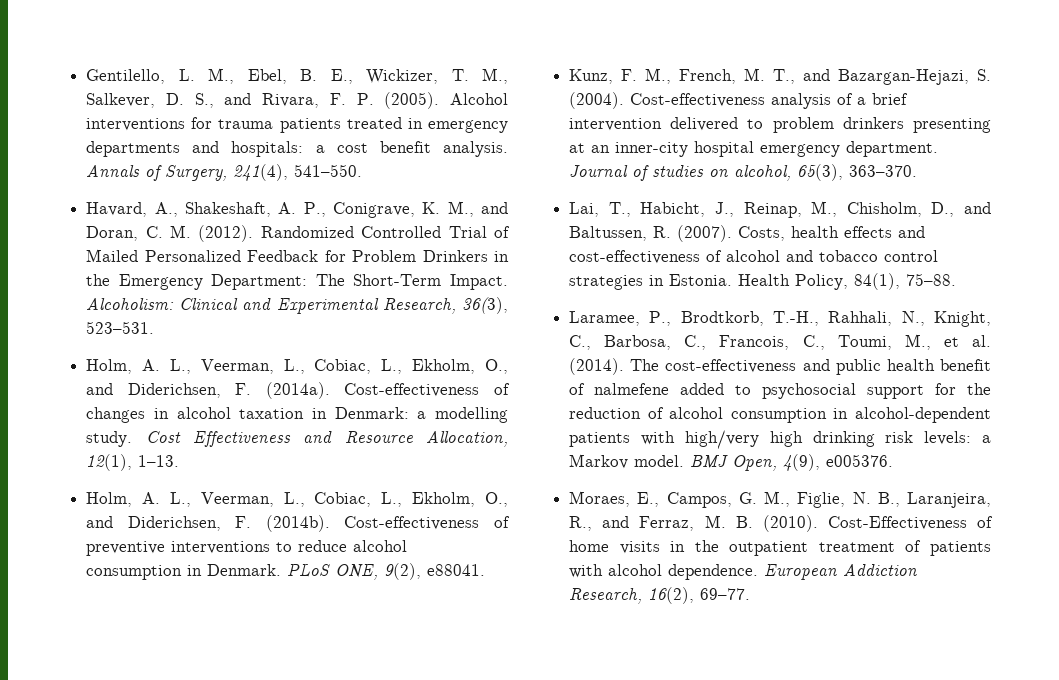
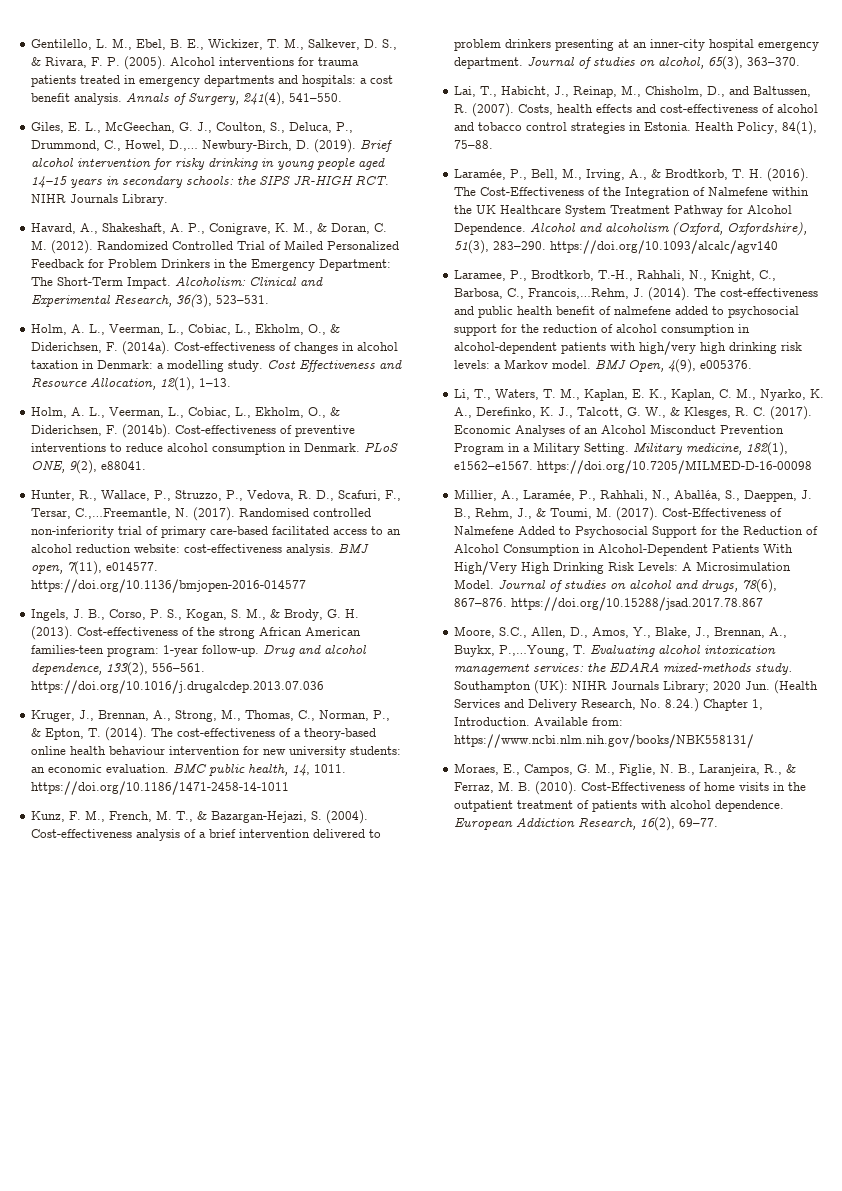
- Gentilello, L. M., Ebel, B. E., Wickizer, T. M., Salkever, D. S., and Rivara, F. P. (2005).
+ Gentilello, L. M., Ebel, B. E., Wickizer, T. M., Salkever, D. S., & Rivara, F. P. (2005).
+ Giles, E. L., McGeechan, G. J., Coulton, S., Deluca, P., Drummond, C., Howel, D.,… Newbury-Birch, D. (2019). Brief alcohol intervention for risky drinking in young people aged 14–15 years in secondary schools: the SIPS JR-HIGH RCT. NIHR Journals Library.
- Havard, A., Shakeshaft, A. P., Conigrave, K. M., and Doran, C. M. (2012).
+ Havard, A., Shakeshaft, A. P., Conigrave, K. M., & Doran, C. M. (2012).
- Holm, A. L., Veerman, L., Cobiac, L., Ekholm, O., and Diderichsen, F. (2014a).
+ Holm, A. L., Veerman, L., Cobiac, L., Ekholm, O., & Diderichsen, F. (2014a).
- Holm, A. L., Veerman, L., Cobiac, L., Ekholm, O., and Diderichsen, F. (2014b).
+ Holm, A. L., Veerman, L., Cobiac, L., Ekholm, O., & Diderichsen, F. (2014b).
+ Hunter, R., Wallace, P., Struzzo, P., Vedova, R. D., Scafuri, F., Tersar, C.,…Freemantle, N. (2017). Randomised controlled non-inferiority trial of primary care-based facilitated access to an alcohol reduction website: cost-effectiveness analysis. BMJ open, 7(11), e014577. https://doi.org/10.1136/bmjopen-2016-014577
+ Ingels, J. B., Corso, P. S., Kogan, S. M., & Brody, G. H. (2013). Cost-effectiveness of the strong African American families-teen program: 1-year follow-up. Drug and alcohol dependence, 133(2), 556–561. https://doi.org/10.1016/j.drugalcdep.2013.07.036
+ Kruger, J., Brennan, A., Strong, M., Thomas, C., Norman, P., & Epton, T. (2014). The cost-effectiveness of a theory-based online health behaviour intervention for new university students: an economic evaluation. BMC public health, 14, 1011. https://doi.org/10.1186/1471-2458-14-1011
- Kunz, F. M., French, M. T., and Bazargan-Hejazi, S. (2004).
+ Kunz, F. M., French, M. T., & Bazargan-Hejazi, S. (2004).
+ Laramée, P., Bell, M., Irving, A., & Brodtkorb, T. H. (2016). The Cost-Effectiveness of the Integration of Nalmefene within the UK Healthcare System Treatment Pathway for Alcohol Dependence. Alcohol and alcoholism (Oxford, Oxfordshire), 51(3), 283–290. https://doi.org/10.1093/alcalc/agv140
- Laramee, P., Brodtkorb, T.-H., Rahhali, N., Knight, C., Barbosa, C., Francois, C., Toumi, M., et al. (2014).
+ Laramee, P., Brodtkorb, T.-H., Rahhali, N., Knight, C., Barbosa, C., Francois,…Rehm, J. (2014).
+ Li, T., Waters, T. M., Kaplan, E. K., Kaplan, C. M., Nyarko, K. A., Derefinko, K. J., Talcott, G. W., & Klesges, R. C. (2017). Economic Analyses of an Alcohol Misconduct Prevention Program in a Military Setting. Military medicine, 182(1), e1562–e1567. https://doi.org/10.7205/MILMED-D-16-00098
+ Millier, A., Laramée, P., Rahhali, N., Aballéa, S., Daeppen, J. B., Rehm, J., & Toumi, M. (2017). Cost-Effectiveness of Nalmefene Added to Psychosocial Support for the Reduction of Alcohol Consumption in Alcohol-Dependent Patients With High/Very High Drinking Risk Levels: A Microsimulation Model. Journal of studies on alcohol and drugs, 78(6), 867–876. https://doi.org/10.15288/jsad.2017.78.867
+ Moore, S.C., Allen, D., Amos, Y., Blake, J., Brennan, A., Buykx, P.,…Young, T. Evaluating alcohol intoxication management services: the EDARA mixed-methods study. Southampton (UK): NIHR Journals Library; 2020 Jun. (Health Services and Delivery Research, No. 8.24.) Chapter 1, Introduction. Available from: https://www.ncbi.nlm.nih.gov/books/NBK558131/
- Moraes, E., Campos, G. M., Figlie, N. B., Laranjeira, R., and Ferraz, M. B. (2010).
+ Moraes, E., Campos, G. M., Figlie, N. B., Laranjeira, R., & Ferraz, M. B. (2010).

